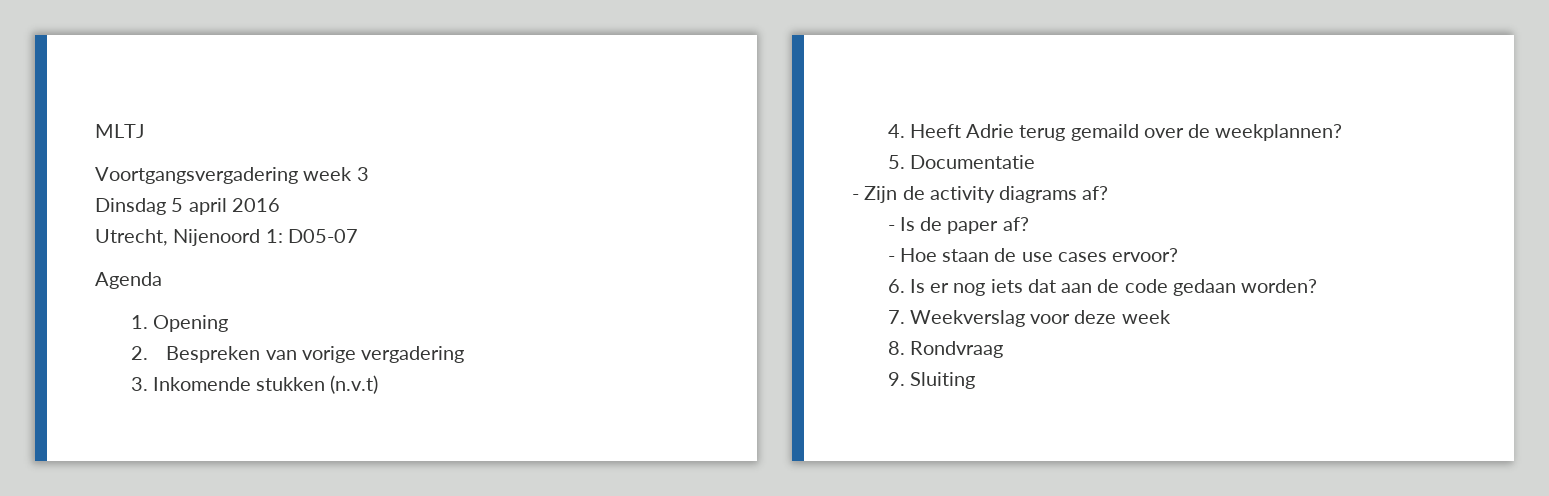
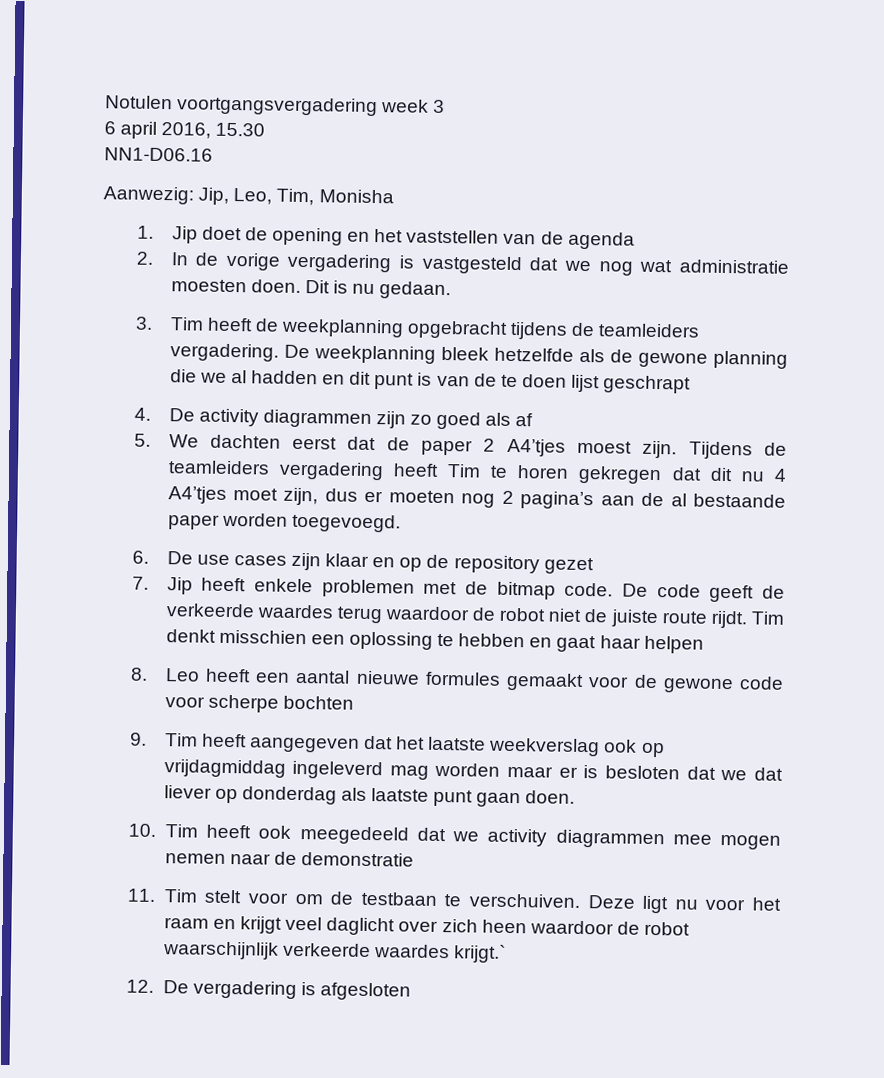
- MLTJ
- Voortgangsvergadering week 3
+ Notulen voortgangsvergadering week 3
- Dinsdag 5 april 2016
- Utrecht, Nijenoord 1: D05-07
- Agenda
- 1. Opening
+ 6 april 2016, 15.30
+ NN1-D06.16
+ Aanwezig: Jip, Leo, Tim, Monisha
+ 1. Jip doet de opening en het vaststellen van de agenda
- 2. Bespreken van vorige vergadering
- 3. Inkomende stukken (n.v.t)
- 4. Heeft Adrie terug gemaild over de weekplannen?
- 5. Documentatie
- - Zijn de activity diagrams af?
- - Is de paper af?
- - Hoe staan de use cases ervoor?
- 6. Is er nog iets dat aan de code gedaan worden?
- 7. Weekverslag voor deze week
- 8. Rondvraag
- 9. Sluiting
+ 2. In de vorige vergadering is vastgesteld dat we nog wat administratie moesten doen. Dit is nu gedaan.
+ 3. Tim heeft de weekplanning opgebracht tijdens de teamleiders vergadering. De weekplanning bleek hetzelfde als de gewone planning die we al hadden en dit punt is van de te doen lijst geschrapt
+ 4. De activity diagrammen zijn zo goed als af
+ 5. We dachten eerst dat de paper 2 A4’tjes moest zijn. Tijdens de teamleiders vergadering heeft Tim te horen gekregen dat dit nu 4 A4’tjes moet zijn, dus er moeten nog 2 pagina’s aan de al bestaande paper worden toegevoegd.
+ 6. De use cases zijn klaar en op de repository gezet
+ 7. Jip heeft enkele problemen met de bitmap code. De code geeft de verkeerde waardes terug waardoor de robot niet de juiste route rijdt. Tim denkt misschien een oplossing te hebben en gaat haar helpen
+ 8. Leo heeft een aantal nieuwe formules gemaakt voor de gewone code voor scherpe bochten
+ 9. Tim heeft aangegeven dat het laatste weekverslag ook op vrijdagmiddag ingeleverd mag worden maar er is besloten dat we dat liever op donderdag als laatste punt gaan doen.
+ 10. Tim heeft ook meegedeeld dat we activity diagrammen mee mogen nemen naar de demonstratie
+ 11. Tim stelt voor om de testbaan te verschuiven. Deze ligt nu voor het raam en krijgt veel daglicht over zich heen waardoor de robot waarschijnlijk verkeerde waardes krijgt.`
+ 12. De vergadering is afgesloten

